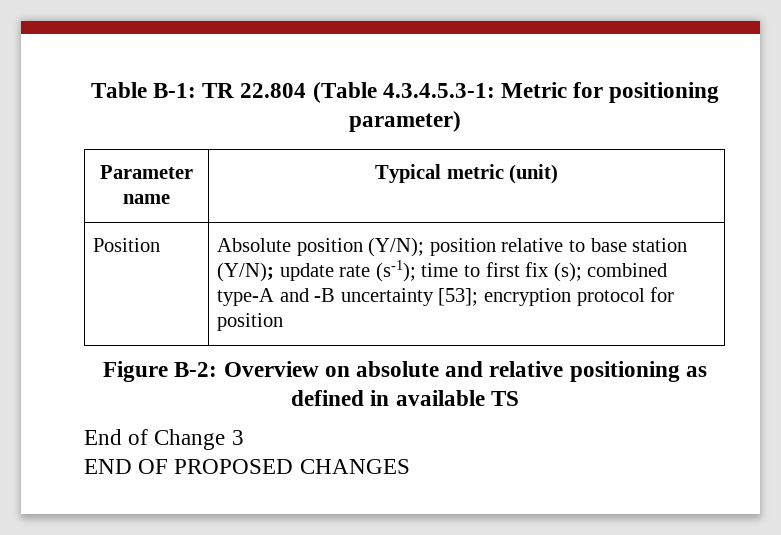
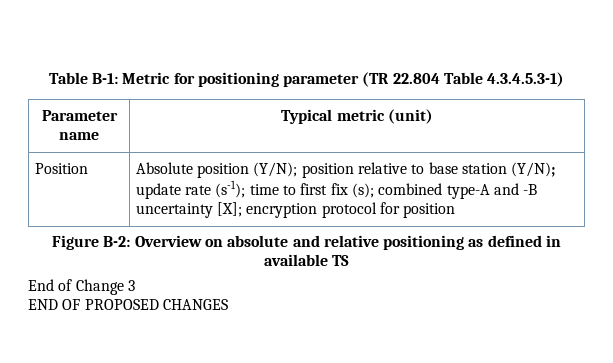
- Table B-1: TR 22.804 (Table 4.3.4.5.3-1: Metric for positioning parameter)
+ Table B-1: Metric for positioning parameter (TR 22.804 Table 4.3.4.5.3-1)
- Position | Absolute position (Y/N); position relative to base station (Y/N); update rate (s-1); time to first fix (s); combined type-A and -B uncertainty [53]; encryption protocol for position
+ Position | Absolute position (Y/N); position relative to base station (Y/N); update rate (s-1); time to first fix (s); combined type-A and -B uncertainty [X]; encryption protocol for position

